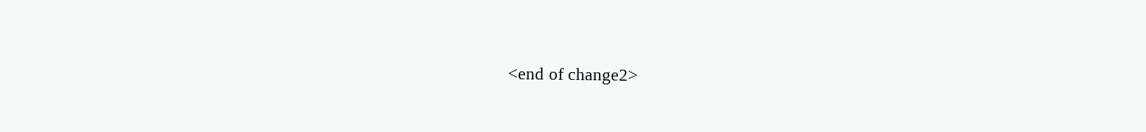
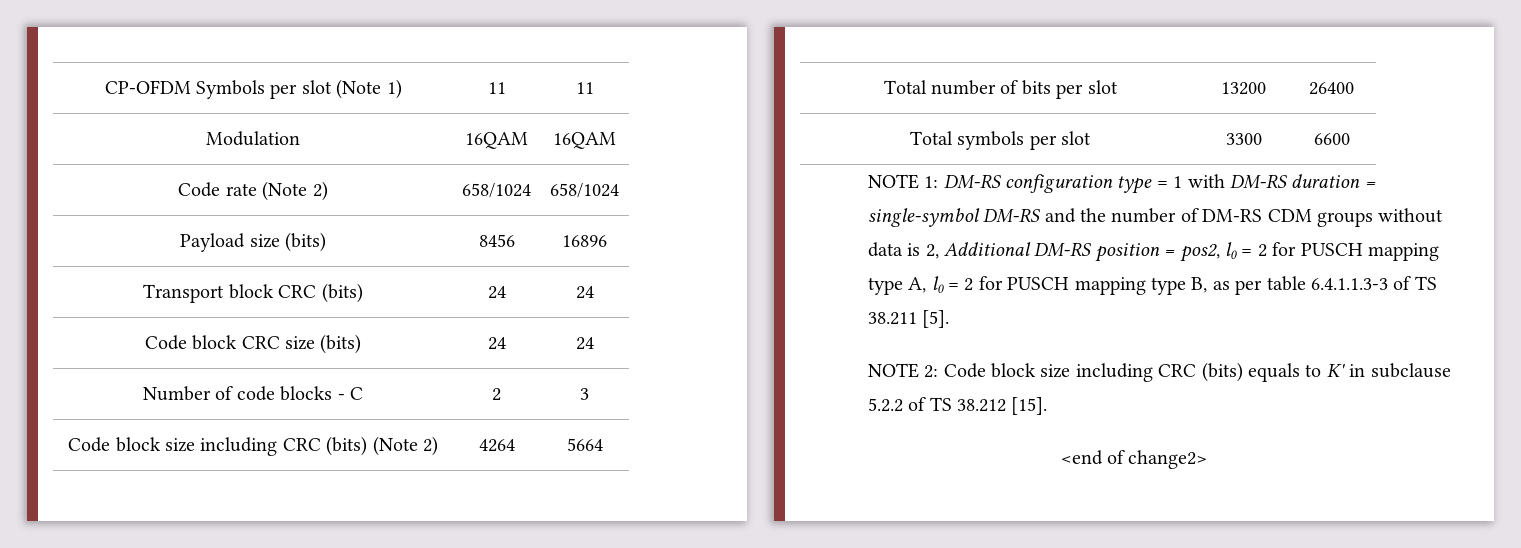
+ CP-OFDM Symbols per slot (Note 1) | 11 | 11
+ Modulation | 16QAM | 16QAM
+ Code rate (Note 2) | 658/1024 | 658/1024
+ Payload size (bits) | 8456 | 16896
+ Transport block CRC (bits) | 24 | 24
+ Code block CRC size (bits) | 24 | 24
+ Number of code blocks - C | 2 | 3
+ Code block size including CRC (bits) (Note 2) | 4264 | 5664
+ Total number of bits per slot | 13200 | 26400
+ Total symbols per slot | 3300 | 6600
+ NOTE 1: DM-RS configuration type = 1 with DM-RS duration = single-symbol DM-RS and the number of DM-RS CDM groups without data is 2, Additional DM-RS position = pos2, l0 = 2 for PUSCH mapping type A, l0 = 2 for PUSCH mapping type B, as per table 6.4.1.1.3-3 of TS 38.211 [5].
+ NOTE 2: Code block size including CRC (bits) equals to K' in subclause 5.2.2 of TS 38.212 [15].

